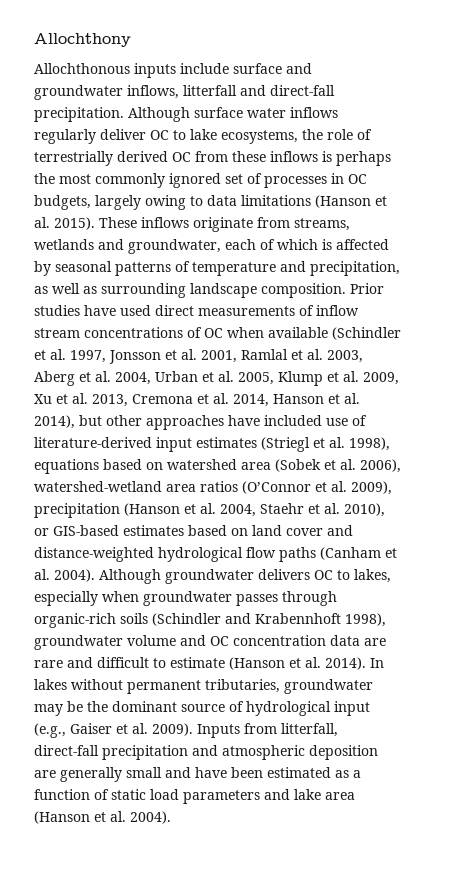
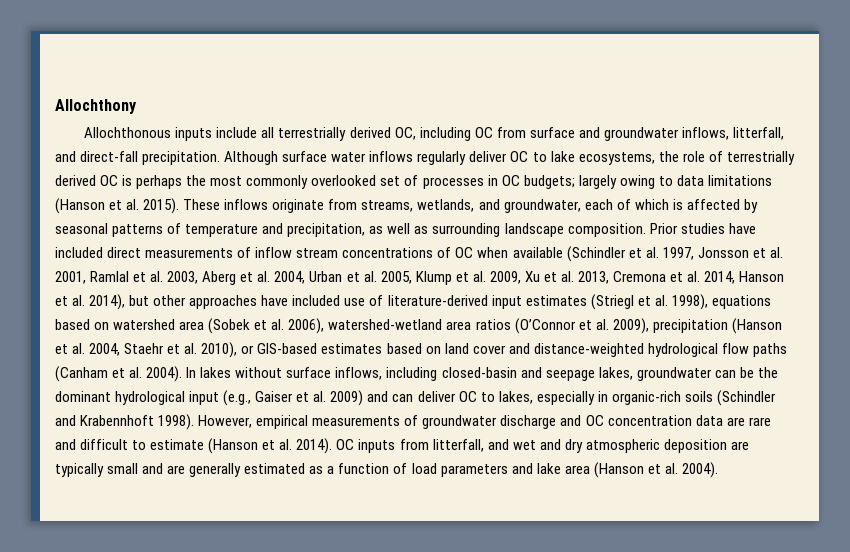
- Allochthonous inputs include surface and groundwater inflows, litterfall and direct-fall precipitation.
+ Allochthonous inputs include all terrestrially derived OC, including OC from surface and groundwater inflows, litterfall, and direct-fall precipitation.
- Although surface water inflows regularly deliver OC to lake ecosystems, the role of terrestrially derived OC from these inflows is perhaps the most commonly ignored set of processes in OC budgets, largely owing to data limitations (Hanson et al. 2015).
+ Although surface water inflows regularly deliver OC to lake ecosystems, the role of terrestrially derived OC is perhaps the most commonly overlooked set of processes in OC budgets; largely owing to data limitations (Hanson et al. 2015).
- These inflows originate from streams, wetlands and groundwater, each of which is affected by seasonal patterns of temperature and precipitation, as well as surrounding landscape composition.
+ These inflows originate from streams, wetlands, and groundwater, each of which is affected by seasonal patterns of temperature and precipitation, as well as surrounding landscape composition.
- Prior studies have used direct measurements of inflow stream concentrations of OC when available (Schindler et al. 1997, Jonsson et al. 2001, Ramlal et al. 2003, Aberg et al. 2004, Urban et al. 2005, Klump et al. 2009, Xu et al. 2013, Cremona et al. 2014, Hanson et al. 2014), but other approaches have included use of literature-derived input estimates (Striegl et al. 1998), equations based on watershed area (Sobek et al. 2006), watershed-wetland area ratios (O’Connor et al. 2009), precipitation (Hanson et al. 2004, Staehr et al. 2010), or GIS-based estimates based on land cover and distance-weighted hydrological flow paths (Canham et al. 2004).
+ Prior studies have included direct measurements of inflow stream concentrations of OC when available (Schindler et al. 1997, Jonsson et al. 2001, Ramlal et al. 2003, Aberg et al. 2004, Urban et al. 2005, Klump et al. 2009, Xu et al. 2013, Cremona et al. 2014, Hanson et al. 2014), but other approaches have included use of literature-derived input estimates (Striegl et al. 1998), equations based on watershed area (Sobek et al. 2006), watershed-wetland area ratios (O’Connor et al. 2009), precipitation (Hanson et al. 2004, Staehr et al. 2010), or GIS-based estimates based on land cover and distance-weighted hydrological flow paths (Canham et al. 2004).
- Although groundwater delivers OC to lakes, especially when groundwater passes through organic-rich soils (Schindler and Krabennhoft 1998), groundwater volume and OC concentration data are rare and difficult to estimate (Hanson et al. 2014).
+ In lakes without surface inflows, including closed-basin and seepage lakes, groundwater can be the dominant hydrological input (e.g., Gaiser et al. 2009) and can deliver OC to lakes, especially in organic-rich soils (Schindler and Krabennhoft 1998). However, empirical measurements of groundwater discharge and OC concentration data are rare and difficult to estimate (Hanson et al. 2014).
- In lakes without permanent tributaries, groundwater may be the dominant source of hydrological input (e.g., Gaiser et al. 2009). Inputs from litterfall, direct-fall precipitation and atmospheric deposition are generally small and have been estimated as a function of static load parameters and lake area (Hanson et al. 2004).
+ OC inputs from litterfall, and wet and dry atmospheric deposition are typically small and are generally estimated as a function of load parameters and lake area (Hanson et al. 2004).

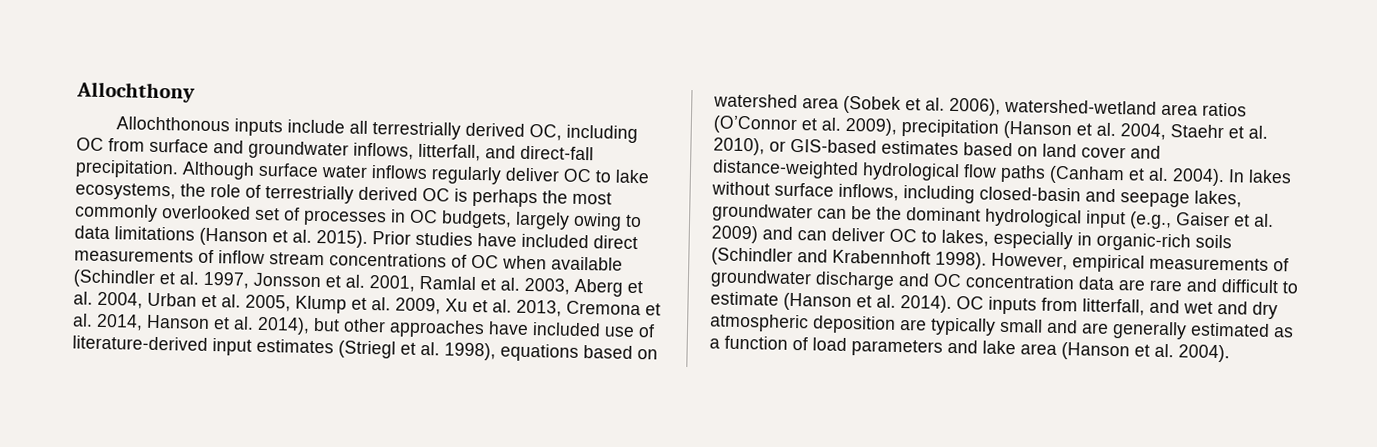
- Although surface water inflows regularly deliver OC to lake ecosystems, the role of terrestrially derived OC is perhaps the most commonly overlooked set of processes in OC budgets; largely owing to data limitations (Hanson et al. 2015).
+ Although surface water inflows regularly deliver OC to lake ecosystems, the role of terrestrially derived OC is perhaps the most commonly overlooked set of processes in OC budgets, largely owing to data limitations (Hanson et al. 2015).
- These inflows originate from streams, wetlands, and groundwater, each of which is affected by seasonal patterns of temperature and precipitation, as well as surrounding landscape composition.

